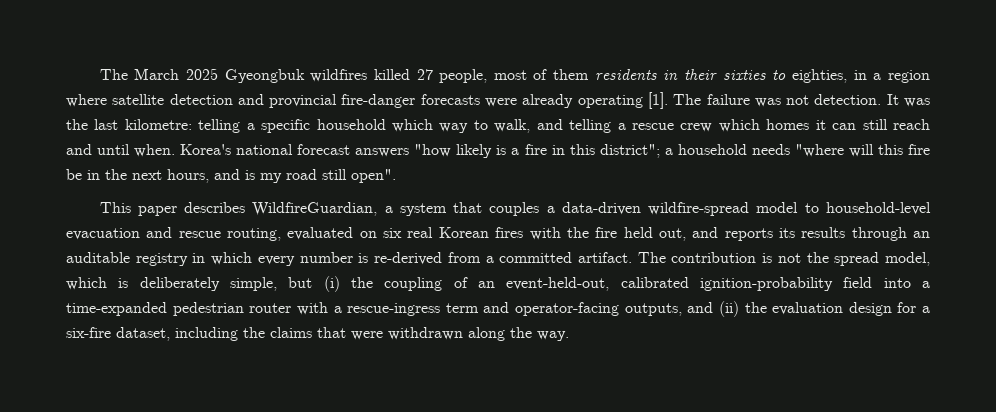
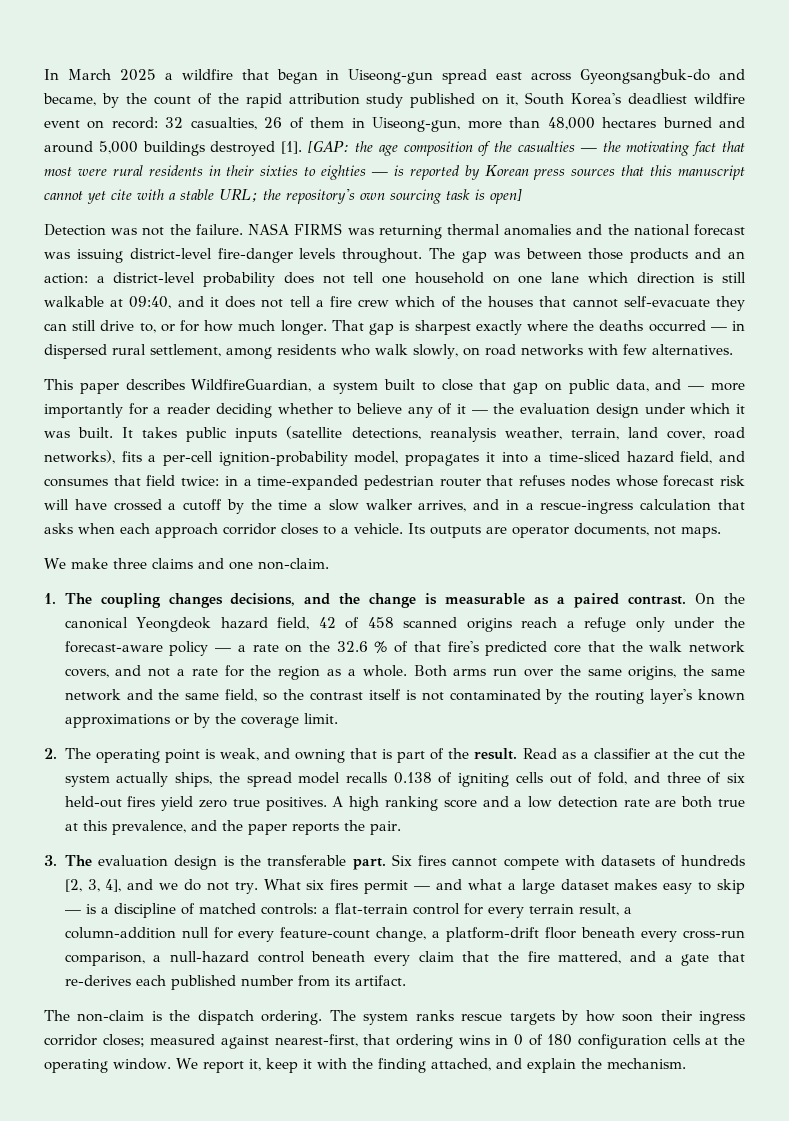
- The March 2025 Gyeongbuk wildfires killed 27 people, most of them residents in their sixties to eighties, in a region where satellite detection and provincial fire-danger forecasts were already operating [1]. The failure was not detection. It was the last kilometre: telling a specific household which way to walk, and telling a rescue crew which homes it can still reach and until when. Korea's national forecast answers "how likely is a fire in this district"; a household needs "where will this fire be in the next hours, and is my road still open".
+ In March 2025 a wildfire that began in Uiseong-gun spread east across Gyeongsangbuk-do and became, by the count of the rapid attribution study published on it, South Korea's deadliest wildfire event on record: 32 casualties, 26 of them in Uiseong-gun, more than 48,000 hectares burned and around 5,000 buildings destroyed [1]. [GAP: the age composition of the casualties — the motivating fact that most were rural residents in their sixties to eighties — is reported by Korean press sources that this manuscript cannot yet cite with a stable URL; the repository's own sourcing task is open]
+ Detection was not the failure. NASA FIRMS was returning thermal anomalies and the national forecast was issuing district-level fire-danger levels throughout. The gap was between those products and an action: a district-level probability does not tell one household on one lane which direction is still walkable at 09:40, and it does not tell a fire crew which of the houses that cannot self-evacuate they can still drive to, or for how much longer. That gap is sharpest exactly where the deaths occurred — in dispersed rural settlement, among residents who walk slowly, on road networks with few alternatives.
- This paper describes WildfireGuardian, a system that couples a data-driven wildfire-spread model to household-level evacuation and rescue routing, evaluated on six real Korean fires with the fire held out, and reports its results through an auditable registry in which every number is re-derived from a committed artifact. The contribution is not the spread model, which is deliberately simple, but (i) the coupling of an event-held-out, calibrated ignition-probability field into a time-expanded pedestrian router with a rescue-ingress term and operator-facing outputs, and (ii) the evaluation design for a six-fire dataset, including the claims that were withdrawn along the way.
+ This paper describes WildfireGuardian, a system built to close that gap on public data, and — more importantly for a reader deciding whether to believe any of it — the evaluation design under which it was built. It takes public inputs (satellite detections, reanalysis weather, terrain, land cover, road networks), fits a per-cell ignition-probability model, propagates it into a time-sliced hazard field, and consumes that field twice: in a time-expanded pedestrian router that refuses nodes whose forecast risk will have crossed a cutoff by the time a slow walker arrives, and in a rescue-ingress calculation that asks when each approach corridor closes to a vehicle. Its outputs are operator documents, not maps.
+ We make three claims and one non-claim.
+ 1. The coupling changes decisions, and the change is measurable as a paired contrast. On the canonical Yeongdeok hazard field, 42 of 458 scanned origins reach a refuge only under the forecast-aware policy — a rate on the 32.6 % of that fire's predicted core that the walk network covers, and not a rate for the region as a whole. Both arms run over the same origins, the same network and the same field, so the contrast itself is not contaminated by the routing layer's known approximations or by the coverage limit.
+ 2. The operating point is weak, and owning that is part of the result. Read as a classifier at the cut the system actually ships, the spread model recalls 0.138 of igniting cells out of fold, and three of six held-out fires yield zero true positives. A high ranking score and a low detection rate are both true at this prevalence, and the paper reports the pair.
+ 3. The evaluation design is the transferable part. Six fires cannot compete with datasets of hundreds [2, 3, 4], and we do not try. What six fires permit — and what a large dataset makes easy to skip — is a discipline of matched controls: a flat-terrain control for every terrain result, a column-addition null for every feature-count change, a platform-drift floor beneath every cross-run comparison, a null-hazard control beneath every claim that the fire mattered, and a gate that re-derives each published number from its artifact.
+ The non-claim is the dispatch ordering. The system ranks rescue targets by how soon their ingress corridor closes; measured against nearest-first, that ordering wins in 0 of 180 configuration cells at the operating window. We report it, keep it with the finding attached, and explain the mechanism.

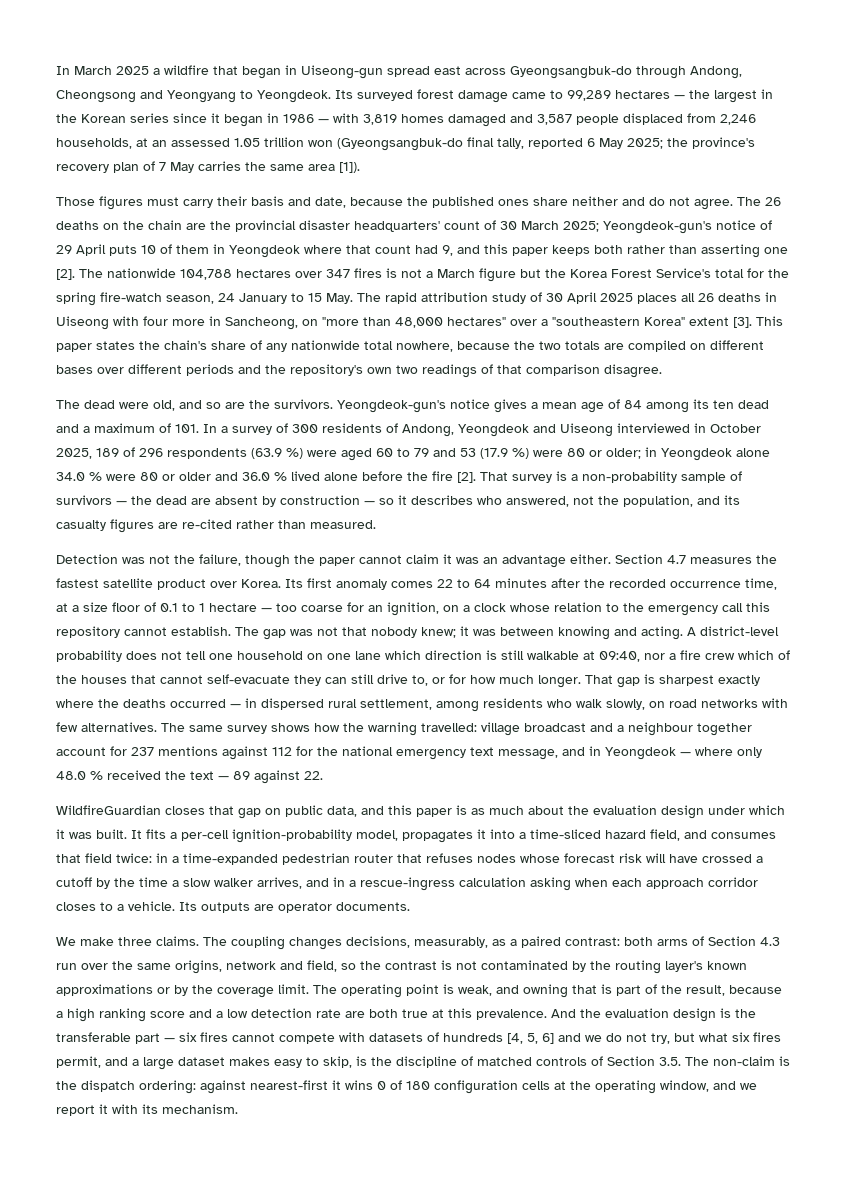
- In March 2025 a wildfire that began in Uiseong-gun spread east across Gyeongsangbuk-do and became, by the count of the rapid attribution study published on it, South Korea's deadliest wildfire event on record: 32 casualties, 26 of them in Uiseong-gun, more than 48,000 hectares burned and around 5,000 buildings destroyed [1]. [GAP: the age composition of the casualties — the motivating fact that most were rural residents in their sixties to eighties — is reported by Korean press sources that this manuscript cannot yet cite with a stable URL; the repository's own sourcing task is open]
- Detection was not the failure. NASA FIRMS was returning thermal anomalies and the national forecast was issuing district-level fire-danger levels throughout. The gap was between those products and an action: a district-level probability does not tell one household on one lane which direction is still walkable at 09:40, and it does not tell a fire crew which of the houses that cannot self-evacuate they can still drive to, or for how much longer.
+ In March 2025 a wildfire that began in Uiseong-gun spread east across Gyeongsangbuk-do through Andong, Cheongsong and Yeongyang to Yeongdeok. Its surveyed forest damage came to 99,289 hectares — the largest in the Korean series since it began in 1986 — with 3,819 homes damaged and 3,587 people displaced from 2,246 households, at an assessed 1.05 trillion won (Gyeongsangbuk-do final tally, reported 6 May 2025; the province's recovery plan of 7 May carries the same area [1]).
+ Those figures must carry their basis and date, because the published ones share neither and do not agree. The 26 deaths on the chain are the provincial disaster headquarters' count of 30 March 2025; Yeongdeok-gun's notice of 29 April puts 10 of them in Yeongdeok where that count had 9, and this paper keeps both rather than asserting one [2]. The nationwide 104,788 hectares over 347 fires is not a March figure but the Korea Forest Service's total for the spring fire-watch season, 24 January to 15 May. The rapid attribution study of 30 April 2025 places all 26 deaths in Uiseong with four more in Sancheong, on "more than 48,000 hectares" over a "southeastern Korea" extent [3]. This paper states the chain's share of any nationwide total nowhere, because the two totals are compiled on different bases over different periods and the repository's own two readings of that comparison disagree.
+ The dead were old, and so are the survivors. Yeongdeok-gun's notice gives a mean age of 84 among its ten dead and a maximum of 101. In a survey of 300 residents of Andong, Yeongdeok and Uiseong interviewed in October 2025, 189 of 296 respondents (63.9 %) were aged 60 to 79 and 53 (17.9 %) were 80 or older; in Yeongdeok alone 34.0 % were 80 or older and 36.0 % lived alone before the fire [2]. That survey is a non-probability sample of survivors — the dead are absent by construction — so it describes who answered, not the population, and its casualty figures are re-cited rather than measured.
+ Detection was not the failure, though the paper cannot claim it was an advantage either. Section 4.7 measures the fastest satellite product over Korea. Its first anomaly comes 22 to 64 minutes after the recorded occurrence time, at a size floor of 0.1 to 1 hectare — too coarse for an ignition, on a clock whose relation to the emergency call this repository cannot establish. The gap was not that nobody knew; it was between knowing and acting. A district-level probability does not tell one household on one lane which direction is still walkable at 09:40, nor a fire crew which of the houses that cannot self-evacuate they can still drive to, or for how much longer.
- That gap is sharpest exactly where the deaths occurred — in dispersed rural settlement, among residents who walk slowly, on road networks with few alternatives.
- This paper describes WildfireGuardian, a system built to close that gap on public data, and — more importantly for a reader deciding whether to believe any of it — the evaluation design under which it was built.
+ That gap is sharpest exactly where the deaths occurred — in dispersed rural settlement, among residents who walk slowly, on road networks with few alternatives. The same survey shows how the warning travelled: village broadcast and a neighbour together account for 237 mentions against 112 for the national emergency text message, and in Yeongdeok — where only 48.0 % received the text — 89 against 22.
+ WildfireGuardian closes that gap on public data, and this paper is as much about the evaluation design under which it was built.
- It takes public inputs (satellite detections, reanalysis weather, terrain, land cover, road networks), fits a per-cell ignition-probability model, propagates it into a time-sliced hazard field, and consumes that field twice: in a time-expanded pedestrian router that refuses nodes whose forecast risk will have crossed a cutoff by the time a slow walker arrives, and in a rescue-ingress calculation that asks when each approach corridor closes to a vehicle.
+ It fits a per-cell ignition-probability model, propagates it into a time-sliced hazard field, and consumes that field twice: in a time-expanded pedestrian router that refuses nodes whose forecast risk will have crossed a cutoff by the time a slow walker arrives, and in a rescue-ingress calculation asking when each approach corridor closes to a vehicle.
- Its outputs are operator documents, not maps.
+ Its outputs are operator documents.
- We make three claims and one non-claim.
- 1. The coupling changes decisions, and the change is measurable as a paired contrast. On the canonical Yeongdeok hazard field, 42 of 458 scanned origins reach a refuge only under the forecast-aware policy — a rate on the 32.6 % of that fire's predicted core that the walk network covers, and not a rate for the region as a whole. Both arms run over the same origins, the same network and the same field, so the contrast itself is not contaminated by the routing layer's known approximations or by the coverage limit.
- 2. The operating point is weak, and owning that is part of the result. Read as a classifier at the cut the system actually ships, the spread model recalls 0.138 of igniting cells out of fold, and three of six held-out fires yield zero true positives. A high ranking score and a low detection rate are both true at this prevalence, and the paper reports the pair.
- 3. The evaluation design is the transferable part. Six fires cannot compete with datasets of hundreds [2, 3, 4], and we do not try. What six fires permit — and what a large dataset makes easy to skip — is a discipline of matched controls: a flat-terrain control for every terrain result, a column-addition null for every feature-count change, a platform-drift floor beneath every cross-run comparison, a null-hazard control beneath every claim that the fire mattered, and a gate that re-derives each published number from its artifact.
- The non-claim is the dispatch ordering. The system ranks rescue targets by how soon their ingress corridor closes; measured against nearest-first, that ordering wins in 0 of 180 configuration cells at the operating window. We report it, keep it with the finding attached, and explain the mechanism.
+ We make three claims. The coupling changes decisions, measurably, as a paired contrast: both arms of Section 4.3 run over the same origins, network and field, so the contrast is not contaminated by the routing layer's known approximations or by the coverage limit. The operating point is weak, and owning that is part of the result, because a high ranking score and a low detection rate are both true at this prevalence. And the evaluation design is the transferable part — six fires cannot compete with datasets of hundreds [4, 5, 6] and we do not try, but what six fires permit, and a large dataset makes easy to skip, is the discipline of matched controls of Section 3.5. The non-claim is the dispatch ordering: against nearest-first it wins 0 of 180 configuration cells at the operating window, and we report it with its mechanism.

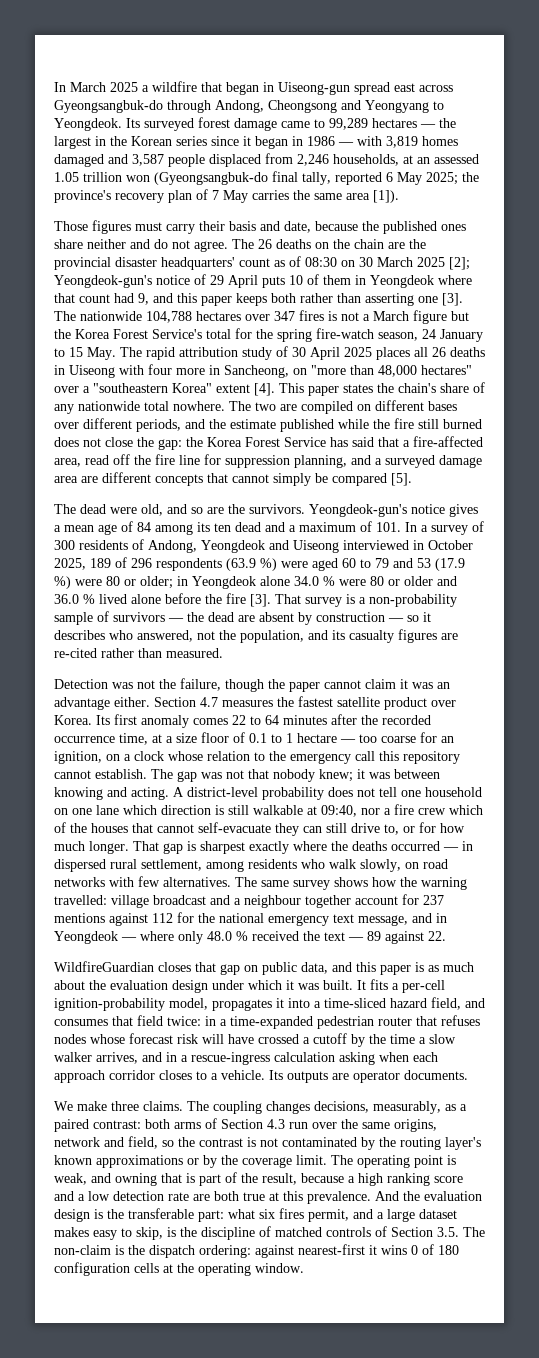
- The 26 deaths on the chain are the provincial disaster headquarters' count of 30 March 2025; Yeongdeok-gun's notice of 29 April puts 10 of them in Yeongdeok where that count had 9, and this paper keeps both rather than asserting one [2].
+ The 26 deaths on the chain are the provincial disaster headquarters' count as of 08:30 on 30 March 2025 [2]; Yeongdeok-gun's notice of 29 April puts 10 of them in Yeongdeok where that count had 9, and this paper keeps both rather than asserting one [3].
- The nationwide 104,788 hectares over 347 fires is not a March figure but the Korea Forest Service's total for the spring fire-watch season, 24 January to 15 May. The rapid attribution study of 30 April 2025 places all 26 deaths in Uiseong with four more in Sancheong, on "more than 48,000 hectares" over a "southeastern Korea" extent [3].
+ The nationwide 104,788 hectares over 347 fires is not a March figure but the Korea Forest Service's total for the spring fire-watch season, 24 January to 15 May. The rapid attribution study of 30 April 2025 places all 26 deaths in Uiseong with four more in Sancheong, on "more than 48,000 hectares" over a "southeastern Korea" extent [4].
- This paper states the chain's share of any nationwide total nowhere, because the two totals are compiled on different bases over different periods and the repository's own two readings of that comparison disagree.
+ This paper states the chain's share of any nationwide total nowhere. The two are compiled on different bases over different periods, and the estimate published while the fire still burned does not close the gap: the Korea Forest Service has said that a fire-affected area, read off the fire line for suppression planning, and a surveyed damage area are different concepts that cannot simply be compared [5].
- in Yeongdeok alone 34.0 % were 80 or older and 36.0 % lived alone before the fire [2].
+ in Yeongdeok alone 34.0 % were 80 or older and 36.0 % lived alone before the fire [3].
- And the evaluation design is the transferable part — six fires cannot compete with datasets of hundreds [4, 5, 6] and we do not try, but what six fires permit, and a large dataset makes easy to skip, is the discipline of matched controls of Section 3.5. The non-claim is the dispatch ordering: against nearest-first it wins 0 of 180 configuration cells at the operating window, and we report it with its mechanism.
+ And the evaluation design is the transferable part: what six fires permit, and a large dataset makes easy to skip, is the discipline of matched controls of Section 3.5. The non-claim is the dispatch ordering: against nearest-first it wins 0 of 180 configuration cells at the operating window.

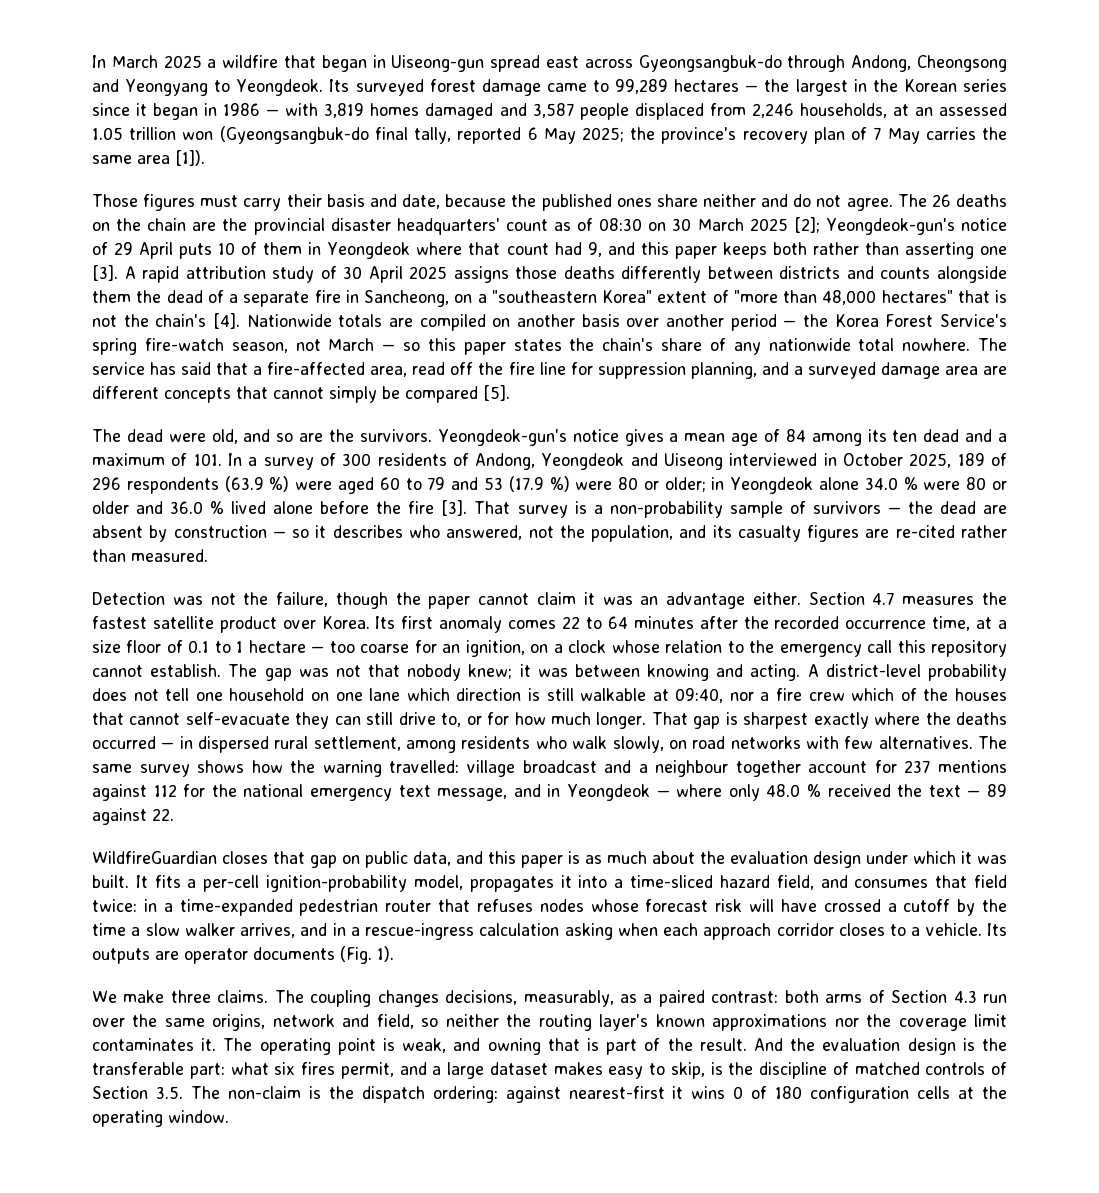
- The nationwide 104,788 hectares over 347 fires is not a March figure but the Korea Forest Service's total for the spring fire-watch season, 24 January to 15 May. The rapid attribution study of 30 April 2025 places all 26 deaths in Uiseong with four more in Sancheong, on "more than 48,000 hectares" over a "southeastern Korea" extent [4]. This paper states the chain's share of any nationwide total nowhere.
+ A rapid attribution study of 30 April 2025 assigns those deaths differently between districts and counts alongside them the dead of a separate fire in Sancheong, on a "southeastern Korea" extent of "more than 48,000 hectares" that is not the chain's [4]. Nationwide totals are compiled on another basis over another period — the Korea Forest Service's spring fire-watch season, not March — so this paper states the chain's share of any nationwide total nowhere.
- The two are compiled on different bases over different periods, and the estimate published while the fire still burned does not close the gap: the Korea Forest Service has said that a fire-affected area, read off the fire line for suppression planning, and a surveyed damage area are different concepts that cannot simply be compared [5].
+ The service has said that a fire-affected area, read off the fire line for suppression planning, and a surveyed damage area are different concepts that cannot simply be compared [5].
- Its outputs are operator documents.
+ Its outputs are operator documents (Fig. 1).
- The coupling changes decisions, measurably, as a paired contrast: both arms of Section 4.3 run over the same origins, network and field, so the contrast is not contaminated by the routing layer's known approximations or by the coverage limit.
+ The coupling changes decisions, measurably, as a paired contrast: both arms of Section 4.3 run over the same origins, network and field, so neither the routing layer's known approximations nor the coverage limit contaminates it.
- The operating point is weak, and owning that is part of the result, because a high ranking score and a low detection rate are both true at this prevalence.
+ The operating point is weak, and owning that is part of the result.

